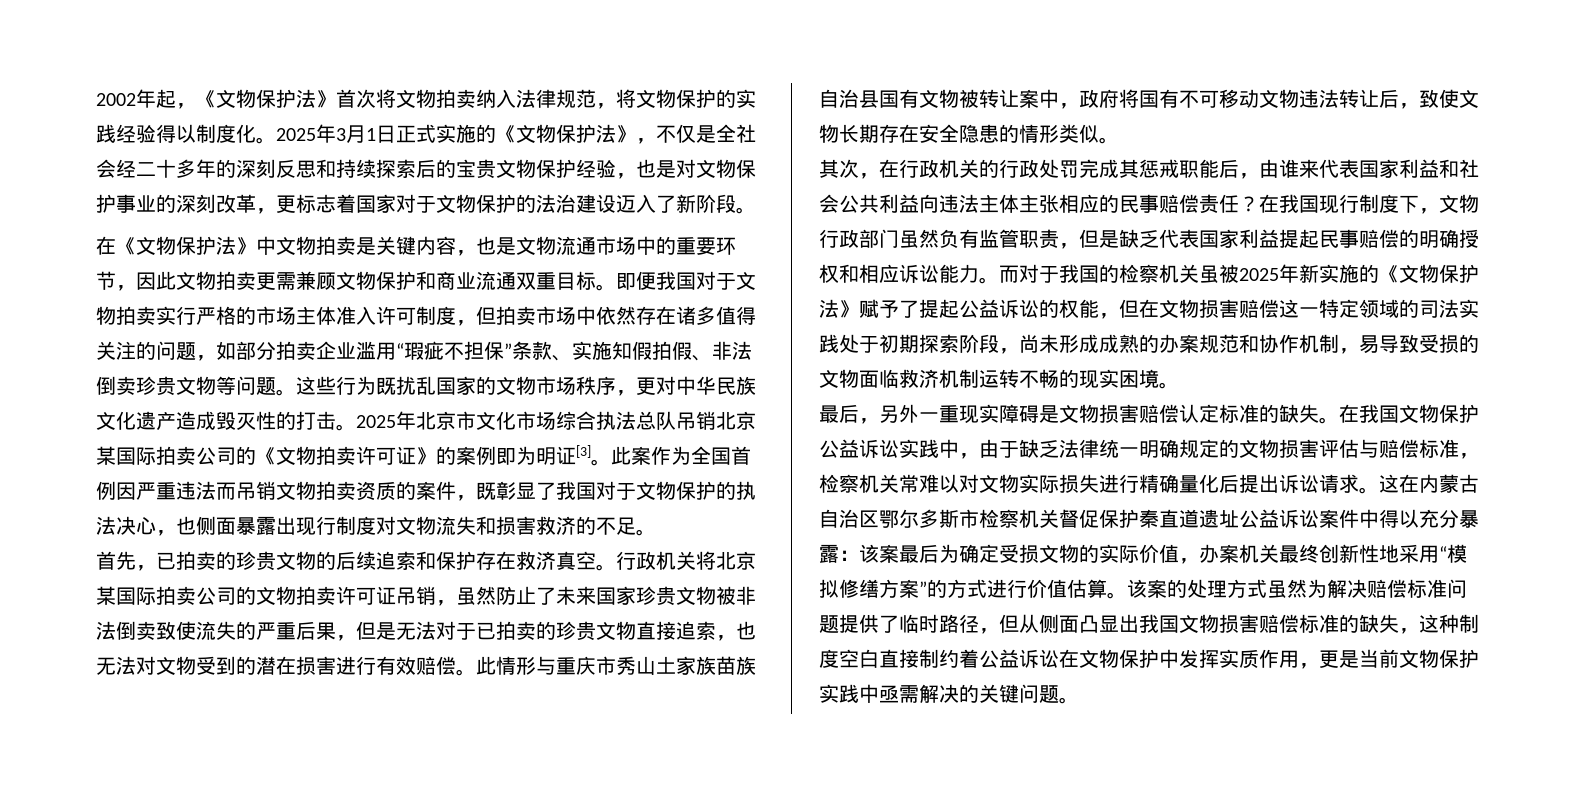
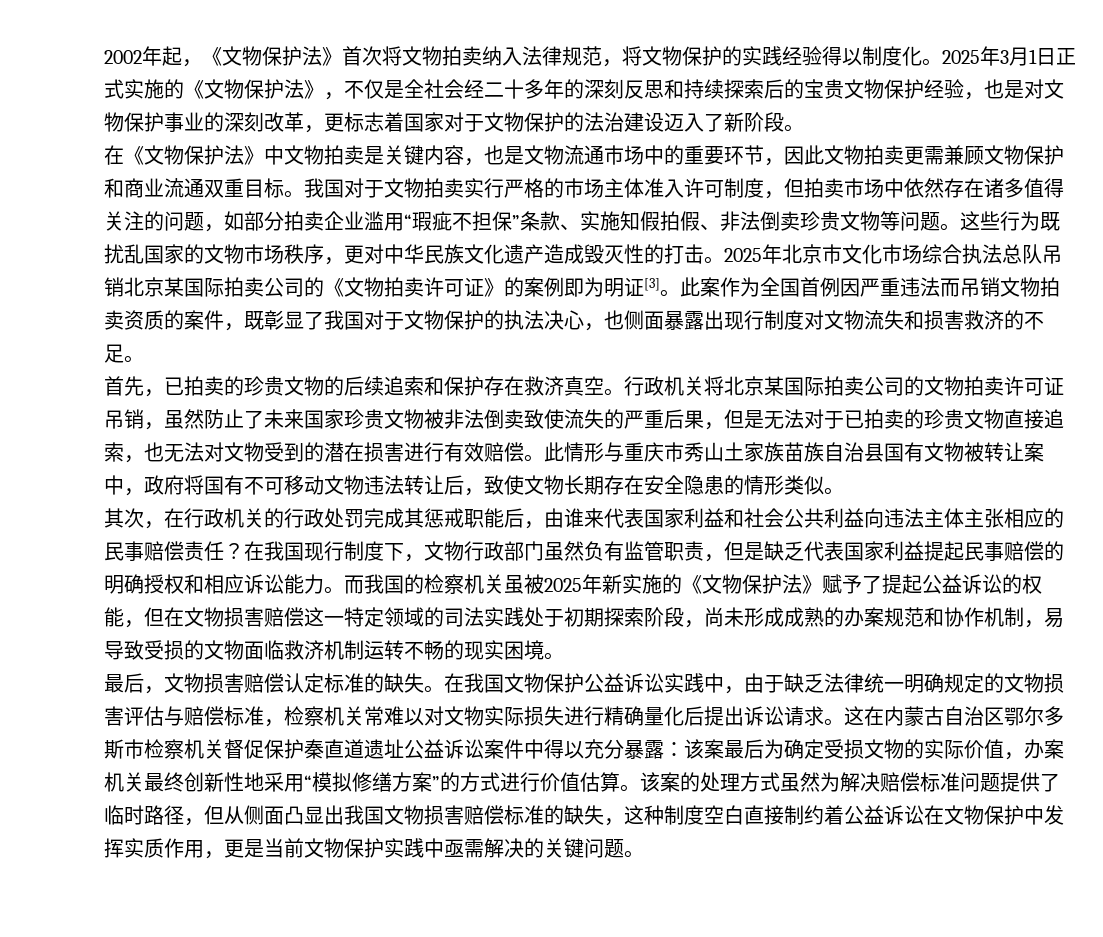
- 即便我国对于文物拍卖实行严格的市场主体准入许可制度，但拍卖市场中依然存在诸多值得关注的问题，如部分拍卖企业滥用“瑕疵不担保”条款、实施知假拍假、非法倒卖珍贵文物等问题。
+ 我国对于文物拍卖实行严格的市场主体准入许可制度，但拍卖市场中依然存在诸多值得关注的问题，如部分拍卖企业滥用“瑕疵不担保”条款、实施知假拍假、非法倒卖珍贵文物等问题。
- 而对于我国的检察机关虽被2025年新实施的《文物保护法》赋予了提起公益诉讼的权能，但在文物损害赔偿这一特定领域的司法实践处于初期探索阶段，尚未形成成熟的办案规范和协作机制，易导致受损的文物面临救济机制运转不畅的现实困境。
+ 而我国的检察机关虽被2025年新实施的《文物保护法》赋予了提起公益诉讼的权能，但在文物损害赔偿这一特定领域的司法实践处于初期探索阶段，尚未形成成熟的办案规范和协作机制，易导致受损的文物面临救济机制运转不畅的现实困境。
- 最后，另外一重现实障碍是文物损害赔偿认定标准的缺失。
+ 最后，文物损害赔偿认定标准的缺失。

